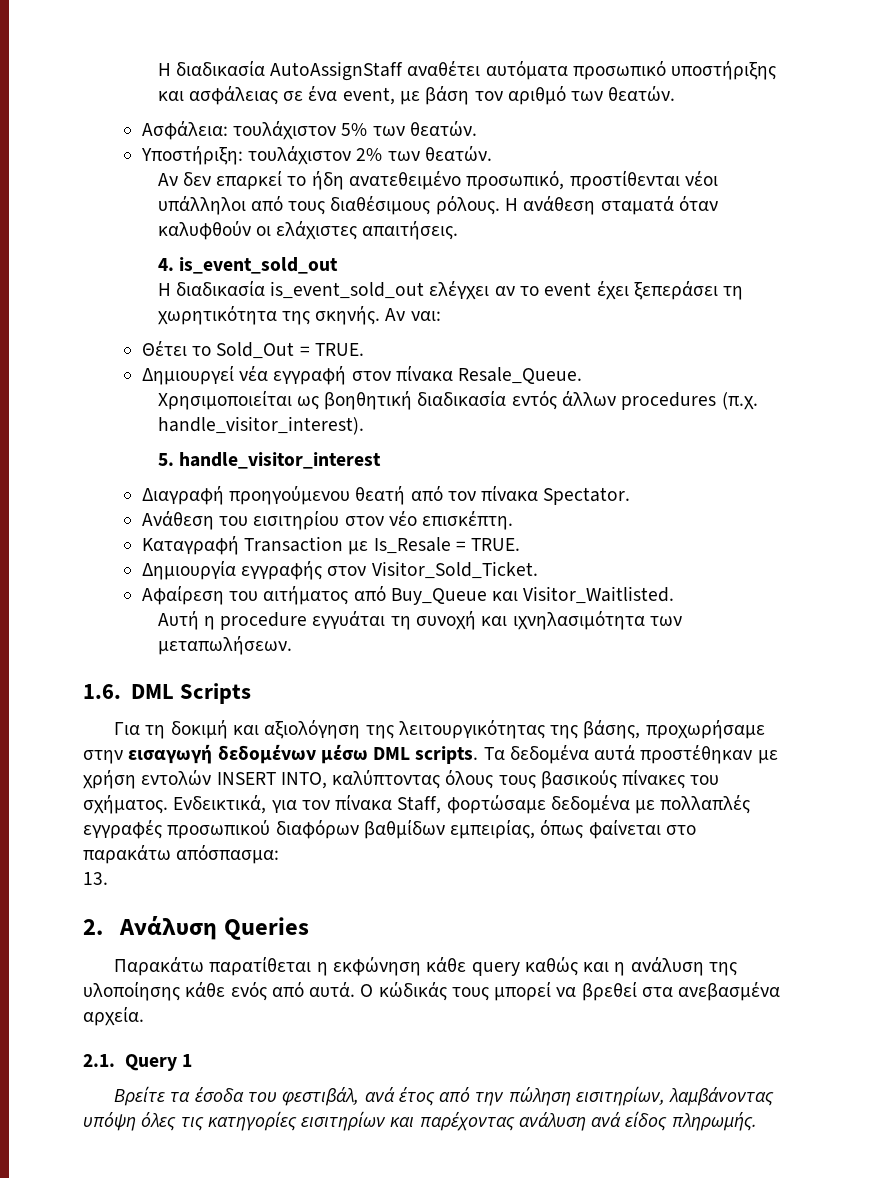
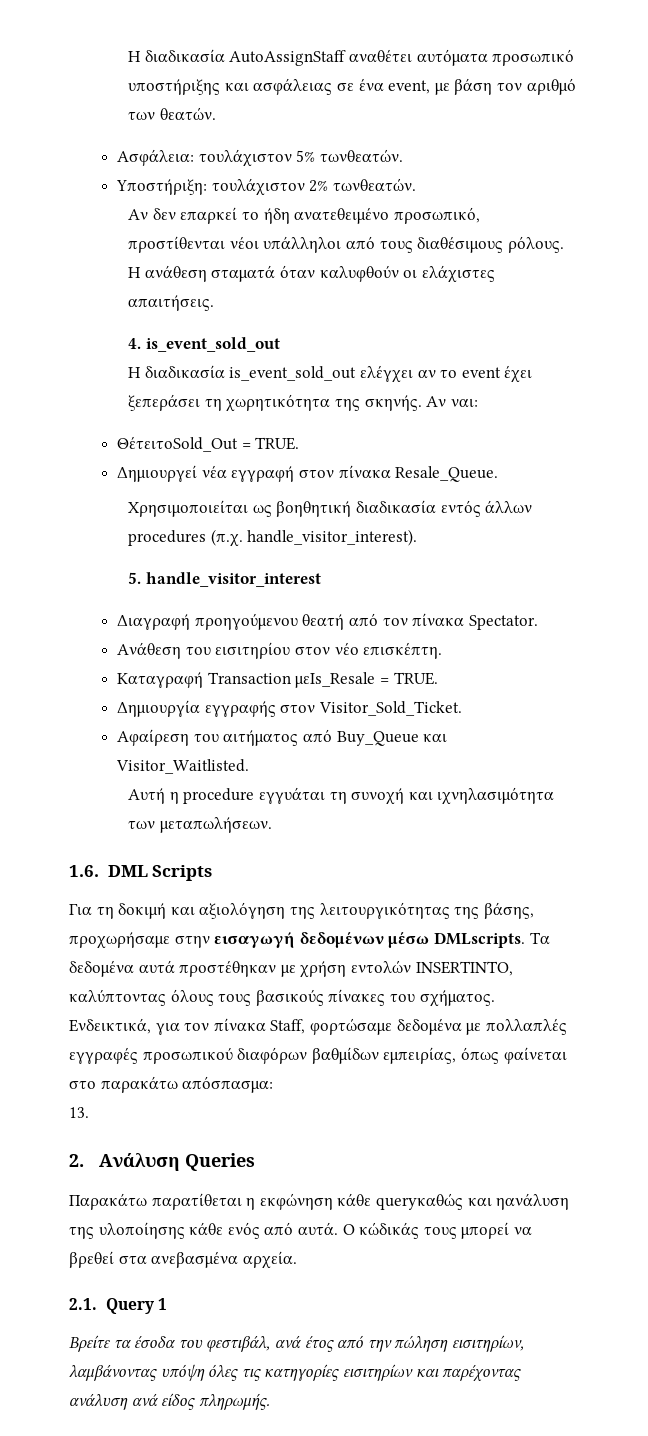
- Ασφάλεια: τουλάχιστον 5% των θεατών.
+ Ασφάλεια: τουλάχιστον 5% τωνθεατών.
- Υποστήριξη: τουλάχιστον 2% των θεατών.
+ Υποστήριξη: τουλάχιστον 2% τωνθεατών.
- Θέτει το Sold_Out = TRUE.
+ ΘέτειτοSold_Out = TRUE.
- Καταγραφή Transaction με Is_Resale = TRUE.
+ Καταγραφή Transaction μεIs_Resale = TRUE.
- Για τη δοκιμή και αξιολόγηση της λειτουργικότητας της βάσης, προχωρήσαμε στην εισαγωγή δεδομένων μέσω DML scripts.
+ Για τη δοκιμή και αξιολόγηση της λειτουργικότητας της βάσης, προχωρήσαμε στην εισαγωγή δεδομένων μέσω DMLscripts.
- Τα δεδομένα αυτά προστέθηκαν με χρήση εντολών INSERT INTO, καλύπτοντας όλους τους βασικούς πίνακες του σχήματος.
+ Τα δεδομένα αυτά προστέθηκαν με χρήση εντολών INSERTINTO, καλύπτοντας όλους τους βασικούς πίνακες του σχήματος.
- Παρακάτω παρατίθεται η εκφώνηση κάθε query καθώς και η ανάλυση της υλοποίησης κάθε ενός από αυτά.
+ Παρακάτω παρατίθεται η εκφώνηση κάθε queryκαθώς και ηανάλυση της υλοποίησης κάθε ενός από αυτά.

